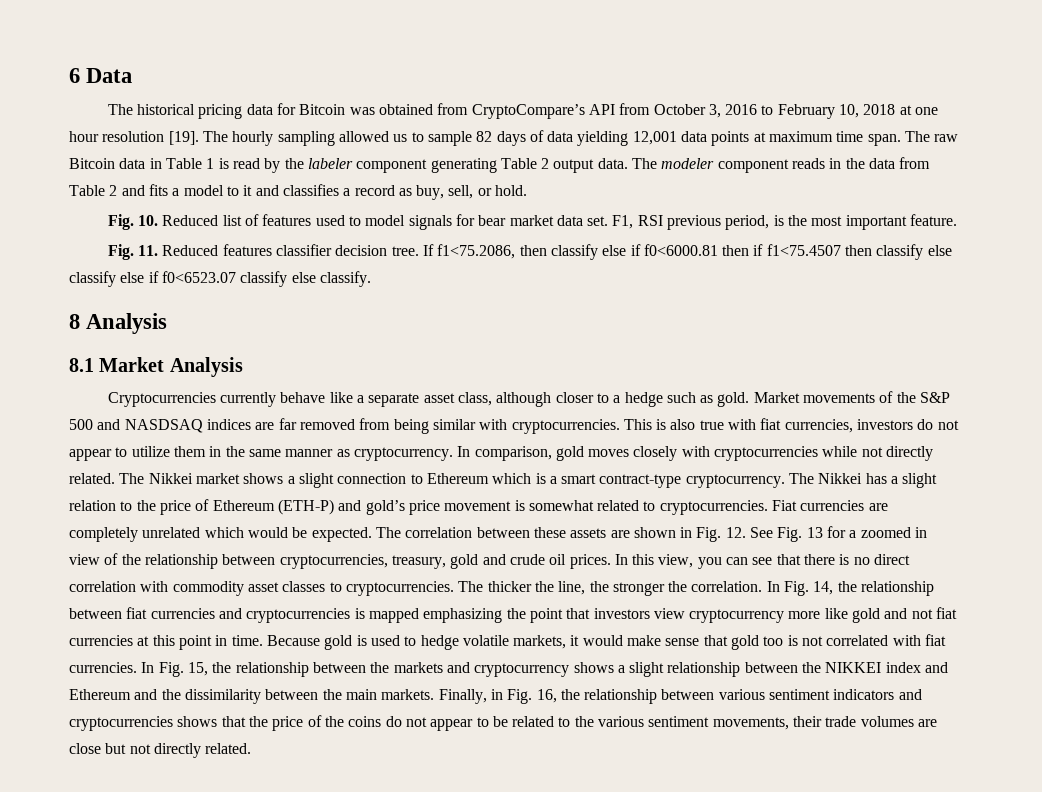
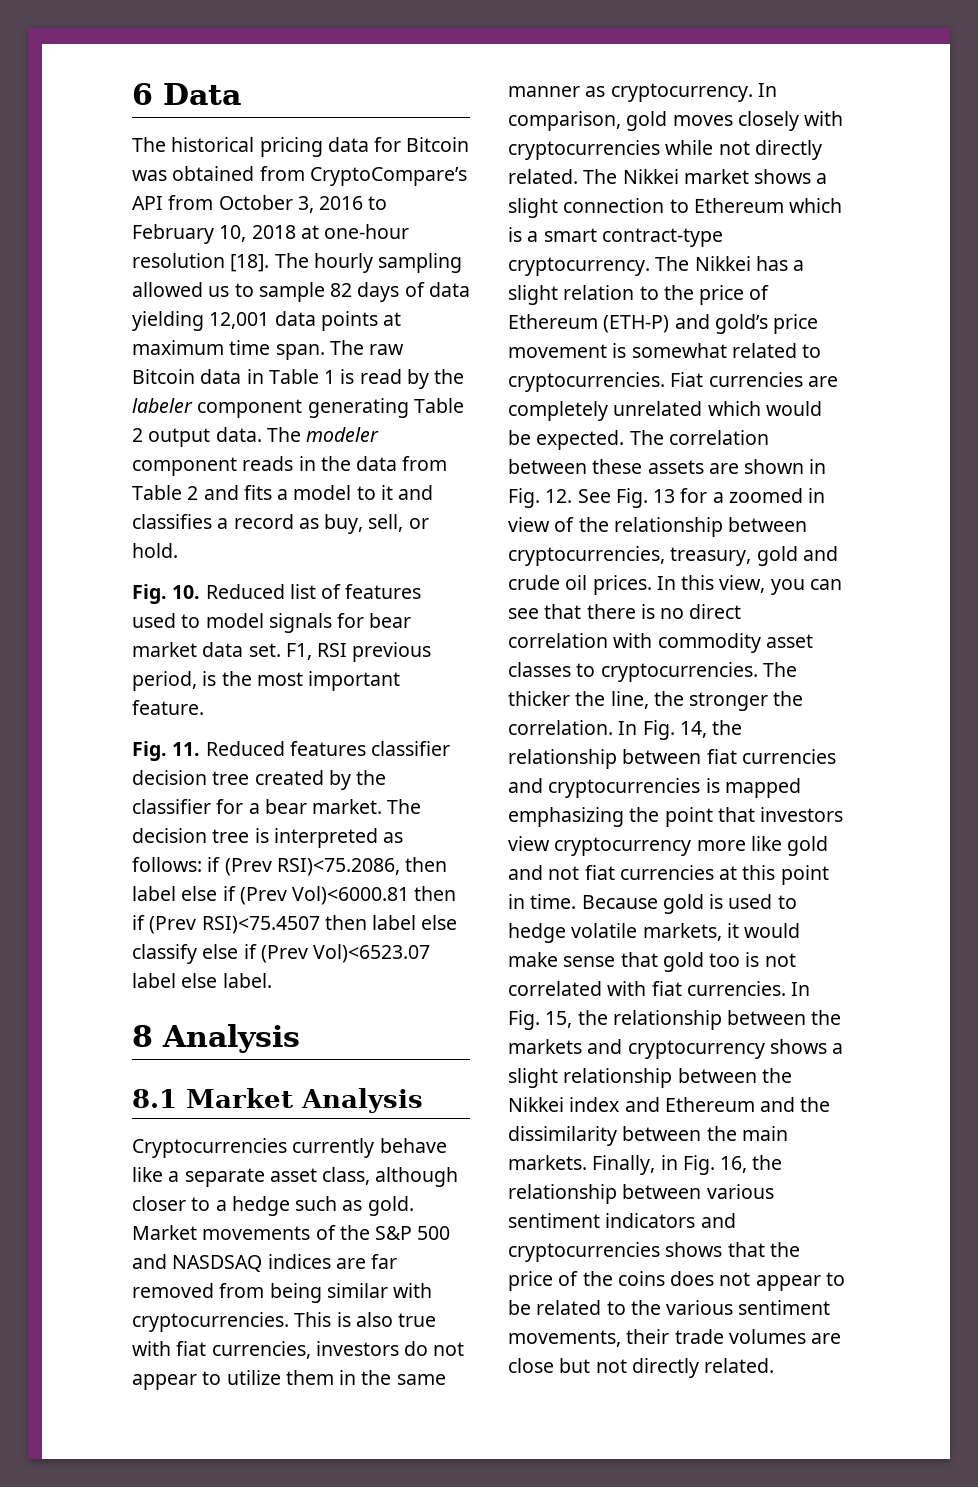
- The historical pricing data for Bitcoin was obtained from CryptoCompare’s API from October 3, 2016 to February 10, 2018 at one hour resolution [19].
+ The historical pricing data for Bitcoin was obtained from CryptoCompare’s API from October 3, 2016 to February 10, 2018 at one-hour resolution [18].
- Fig. 11. Reduced features classifier decision tree. If f1<75.2086, then classify else if f0<6000.81 then if f1<75.4507 then classify else classify else if f0<6523.07 classify else classify.
+ Fig. 11. Reduced features classifier decision tree created by the classifier for a bear market. The decision tree is interpreted as follows: if (Prev RSI)<75.2086, then label else if (Prev Vol)<6000.81 then if (Prev RSI)<75.4507 then label else classify else if (Prev Vol)<6523.07 label else label.
- In Fig. 15, the relationship between the markets and cryptocurrency shows a slight relationship between the NIKKEI index and Ethereum and the dissimilarity between the main markets.
+ In Fig. 15, the relationship between the markets and cryptocurrency shows a slight relationship between the Nikkei index and Ethereum and the dissimilarity between the main markets.
- Finally, in Fig. 16, the relationship between various sentiment indicators and cryptocurrencies shows that the price of the coins do not appear to be related to the various sentiment movements, their trade volumes are close but not directly related.
+ Finally, in Fig. 16, the relationship between various sentiment indicators and cryptocurrencies shows that the price of the coins does not appear to be related to the various sentiment movements, their trade volumes are close but not directly related.

